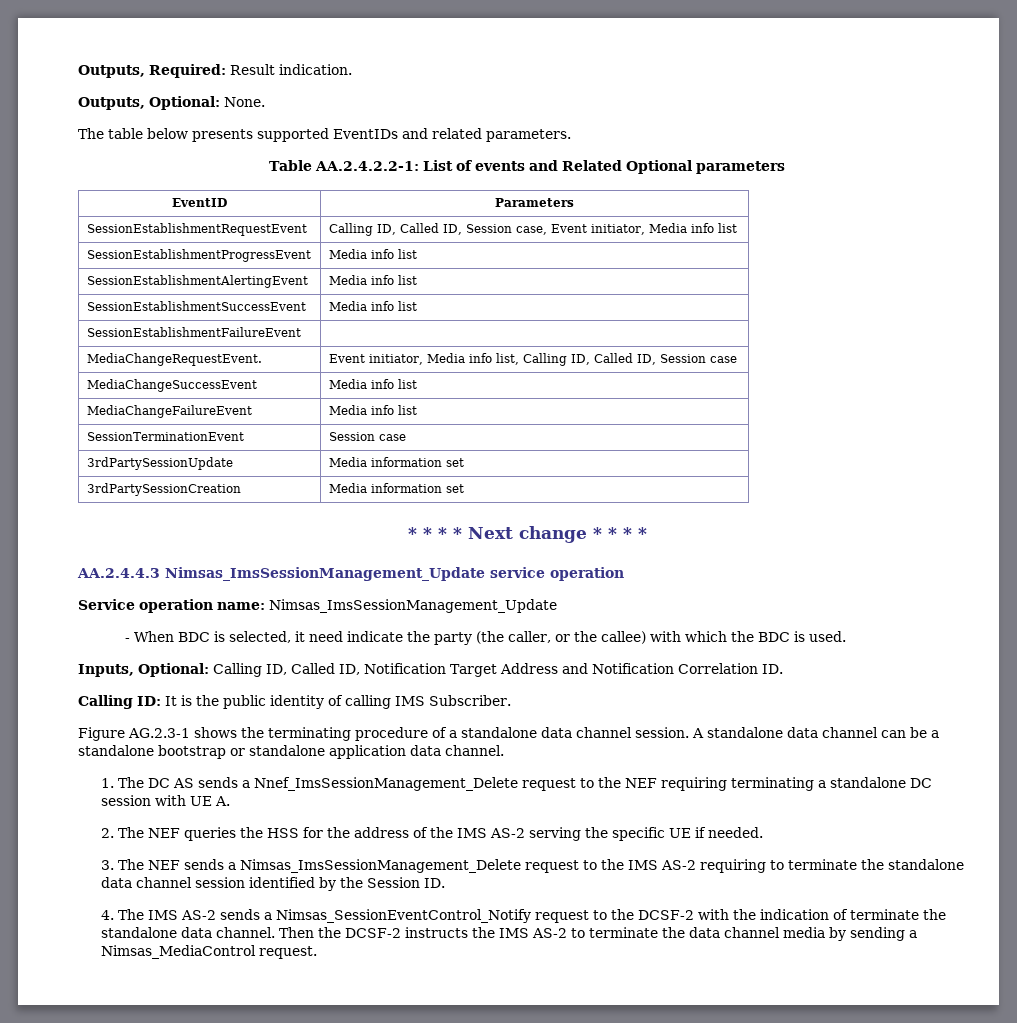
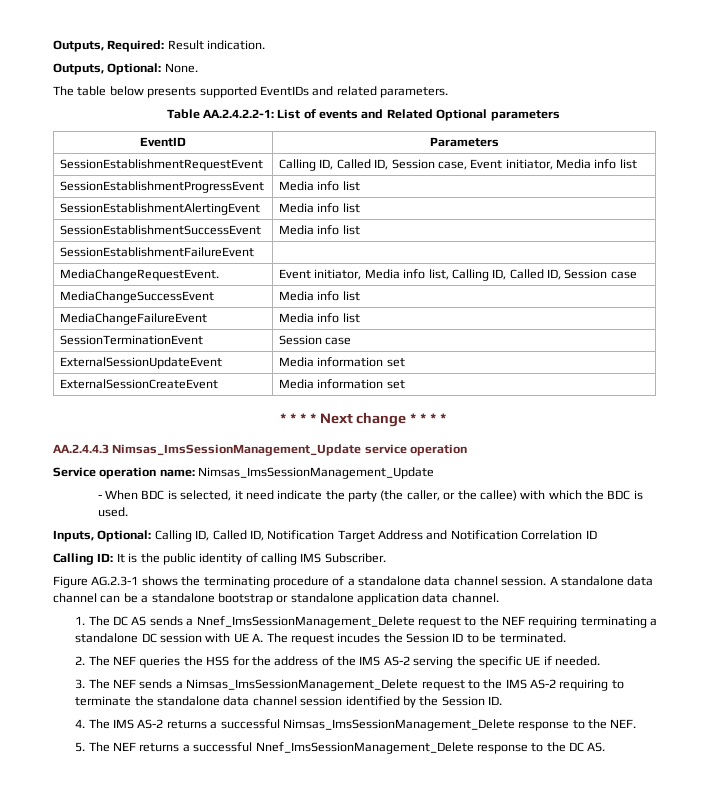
- 3rdPartySessionUpdate | Media information set
- 3rdPartySessionCreation | Media information set
+ ExternalSessionUpdateEvent | Media information set
+ ExternalSessionCreateEvent | Media information set
- Inputs, Optional: Calling ID, Called ID, Notification Target Address and Notification Correlation ID.
+ Inputs, Optional: Calling ID, Called ID, Notification Target Address and Notification Correlation ID
- 1. The DC AS sends a Nnef_ImsSessionManagement_Delete request to the NEF requiring terminating a standalone DC session with UE A.
+ 1. The DC AS sends a Nnef_ImsSessionManagement_Delete request to the NEF requiring terminating a standalone DC session with UE A. The request incudes the Session ID to be terminated.
- 4. The IMS AS-2 sends a Nimsas_SessionEventControl_Notify request to the DCSF-2 with the indication of terminate the standalone data channel. Then the DCSF-2 instructs the IMS AS-2 to terminate the data channel media by sending a Nimsas_MediaControl request.
+ 4. The IMS AS-2 returns a successful Nimsas_ImsSessionManagement_Delete response to the NEF.
+ 5. The NEF returns a successful Nnef_ImsSessionManagement_Delete response to the DC AS.

